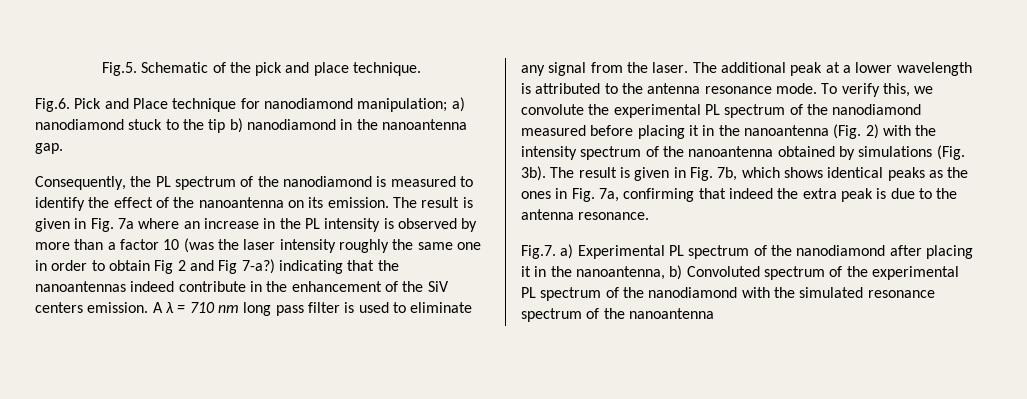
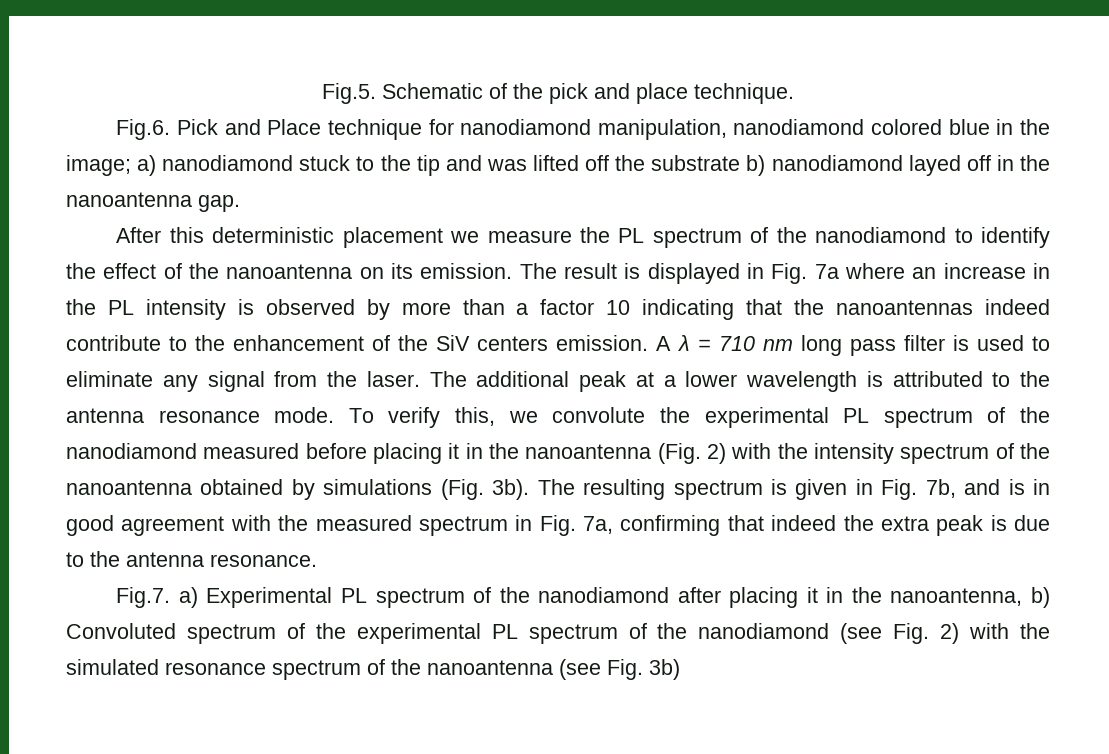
- Fig.6. Pick and Place technique for nanodiamond manipulation; a) nanodiamond stuck to the tip b) nanodiamond in the nanoantenna gap.
- Consequently, the PL spectrum of the nanodiamond is measured to identify the effect of the nanoantenna on its emission.
+ Fig.6. Pick and Place technique for nanodiamond manipulation, nanodiamond colored blue in the image; a) nanodiamond stuck to the tip and was lifted off the substrate b) nanodiamond layed off in the nanoantenna gap.
+ After this deterministic placement we measure the PL spectrum of the nanodiamond to identify the effect of the nanoantenna on its emission.
- The result is given in Fig. 7a where an increase in the PL intensity is observed by more than a factor 10 (was the laser intensity roughly the same one in order to obtain Fig 2 and Fig 7-a?) indicating that the nanoantennas indeed contribute in the enhancement of the SiV centers emission.
+ The result is displayed in Fig. 7a where an increase in the PL intensity is observed by more than a factor 10 indicating that the nanoantennas indeed contribute to the enhancement of the SiV centers emission.
- The result is given in Fig. 7b, which shows identical peaks as the ones in Fig. 7a, confirming that indeed the extra peak is due to the antenna resonance.
+ The resulting spectrum is given in Fig. 7b, and is in good agreement with the measured spectrum in Fig. 7a, confirming that indeed the extra peak is due to the antenna resonance.
- Fig.7. a) Experimental PL spectrum of the nanodiamond after placing it in the nanoantenna, b) Convoluted spectrum of the experimental PL spectrum of the nanodiamond with the simulated resonance spectrum of the nanoantenna
+ Fig.7. a) Experimental PL spectrum of the nanodiamond after placing it in the nanoantenna, b) Convoluted spectrum of the experimental PL spectrum of the nanodiamond (see Fig. 2) with the simulated resonance spectrum of the nanoantenna (see Fig. 3b)

